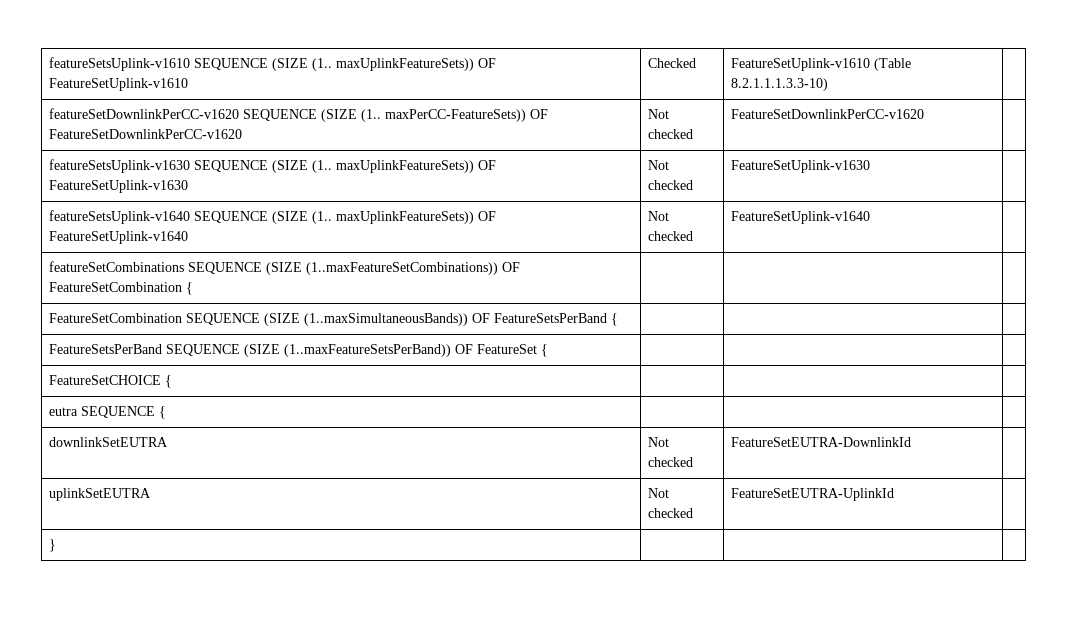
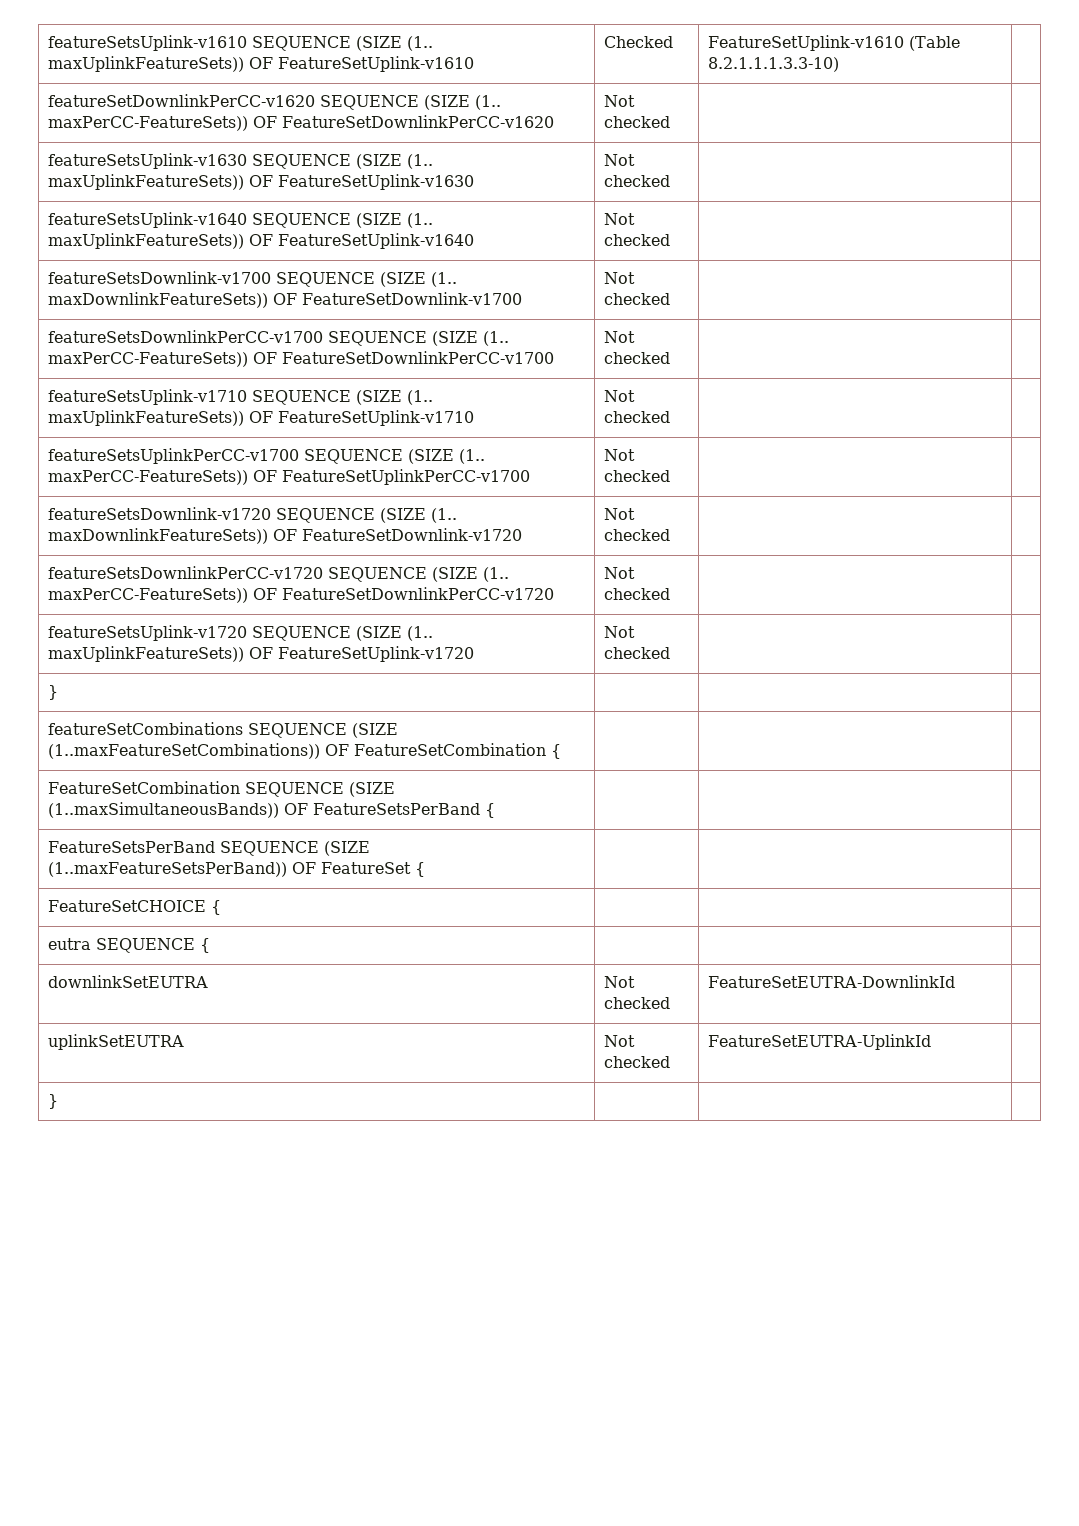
- featureSetDownlinkPerCC-v1620 SEQUENCE (SIZE (1.. maxPerCC-FeatureSets)) OF FeatureSetDownlinkPerCC-v1620 | Not checked | FeatureSetDownlinkPerCC-v1620 |
+ featureSetDownlinkPerCC-v1620 SEQUENCE (SIZE (1.. maxPerCC-FeatureSets)) OF FeatureSetDownlinkPerCC-v1620 | Not checked | |
- featureSetsUplink-v1630 SEQUENCE (SIZE (1.. maxUplinkFeatureSets)) OF FeatureSetUplink-v1630 | Not checked | FeatureSetUplink-v1630 |
+ featureSetsUplink-v1630 SEQUENCE (SIZE (1.. maxUplinkFeatureSets)) OF FeatureSetUplink-v1630 | Not checked | |
- featureSetsUplink-v1640 SEQUENCE (SIZE (1.. maxUplinkFeatureSets)) OF FeatureSetUplink-v1640 | Not checked | FeatureSetUplink-v1640 |
+ featureSetsUplink-v1640 SEQUENCE (SIZE (1.. maxUplinkFeatureSets)) OF FeatureSetUplink-v1640 | Not checked | |
+ featureSetsDownlink-v1700 SEQUENCE (SIZE (1.. maxDownlinkFeatureSets)) OF FeatureSetDownlink-v1700 | Not checked | |
+ featureSetsDownlinkPerCC-v1700 SEQUENCE (SIZE (1.. maxPerCC-FeatureSets)) OF FeatureSetDownlinkPerCC-v1700 | Not checked | |
+ featureSetsUplink-v1710 SEQUENCE (SIZE (1.. maxUplinkFeatureSets)) OF FeatureSetUplink-v1710 | Not checked | |
+ featureSetsUplinkPerCC-v1700 SEQUENCE (SIZE (1.. maxPerCC-FeatureSets)) OF FeatureSetUplinkPerCC-v1700 | Not checked | |
+ featureSetsDownlink-v1720 SEQUENCE (SIZE (1.. maxDownlinkFeatureSets)) OF FeatureSetDownlink-v1720 | Not checked | |
+ featureSetsDownlinkPerCC-v1720 SEQUENCE (SIZE (1.. maxPerCC-FeatureSets)) OF FeatureSetDownlinkPerCC-v1720 | Not checked | |
+ featureSetsUplink-v1720 SEQUENCE (SIZE (1.. maxUplinkFeatureSets)) OF FeatureSetUplink-v1720 | Not checked | |
+ } | | |

